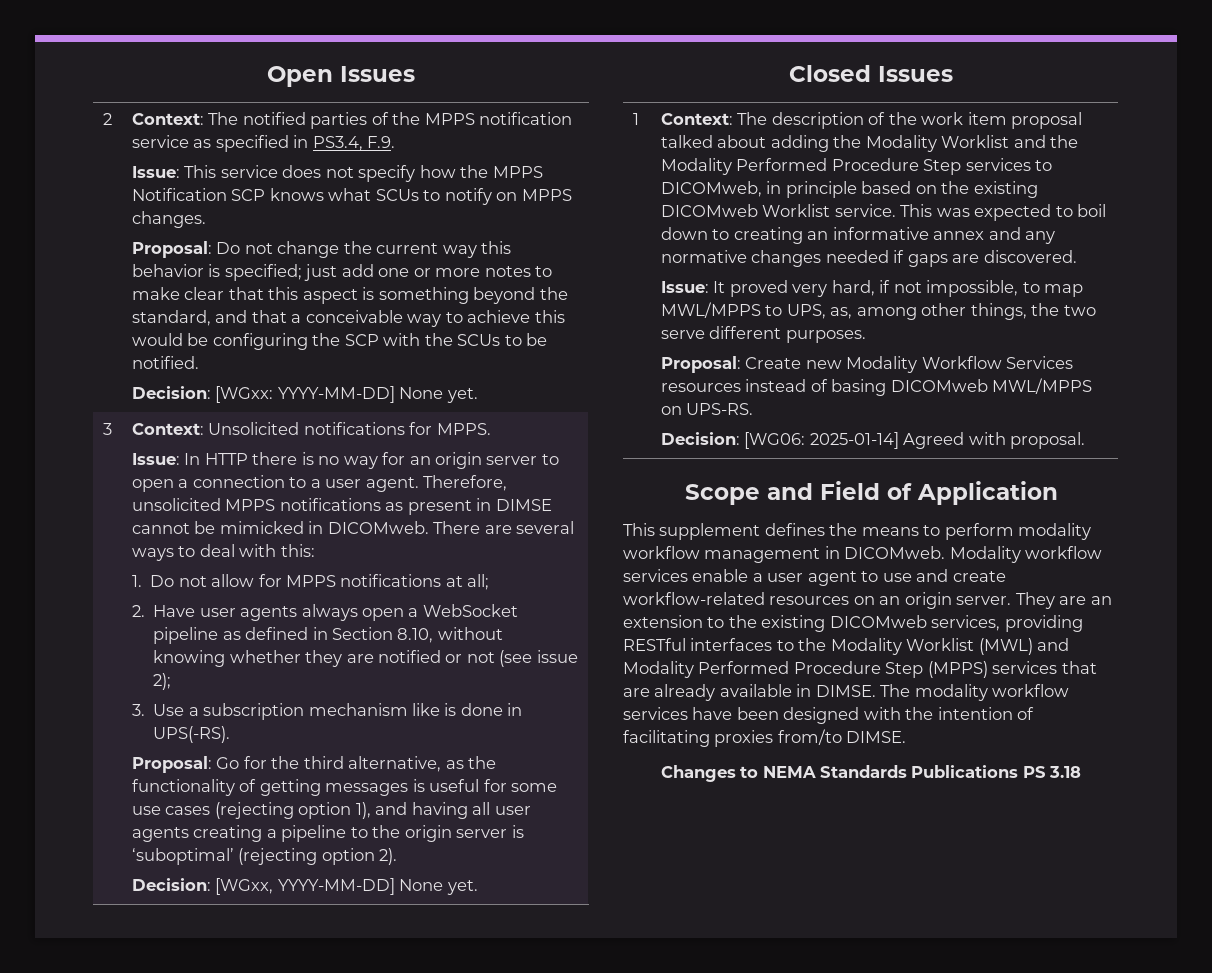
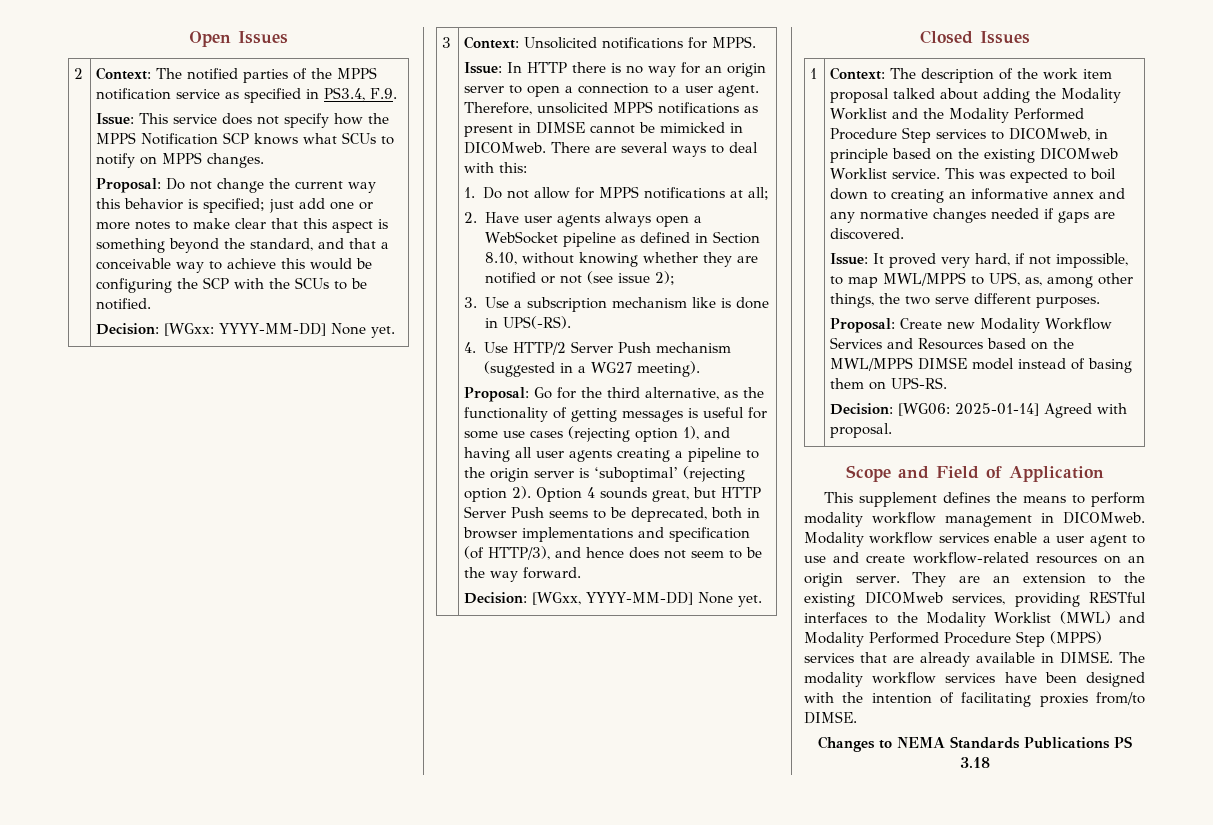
+ 4. Use HTTP/2 Server Push mechanism (suggested in a WG27 meeting).
+ Option 4 sounds great, but HTTP Server Push seems to be deprecated, both in browser implementations and specification (of HTTP/3), and hence does not seem to be the way forward.
- Proposal: Create new Modality Workflow Services resources instead of basing DICOMweb MWL/MPPS on UPS-RS.
+ Proposal: Create new Modality Workflow Services and Resources based on the MWL/MPPS DIMSE model instead of basing them on UPS-RS.

